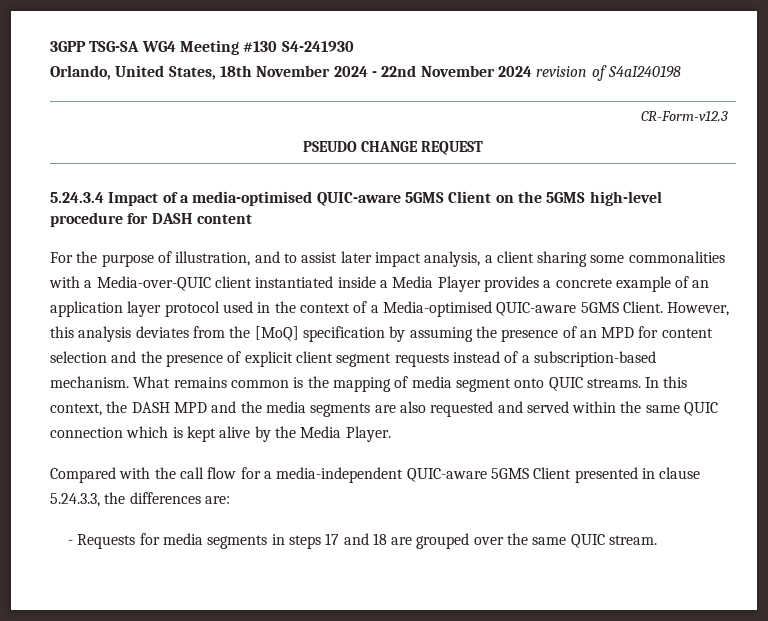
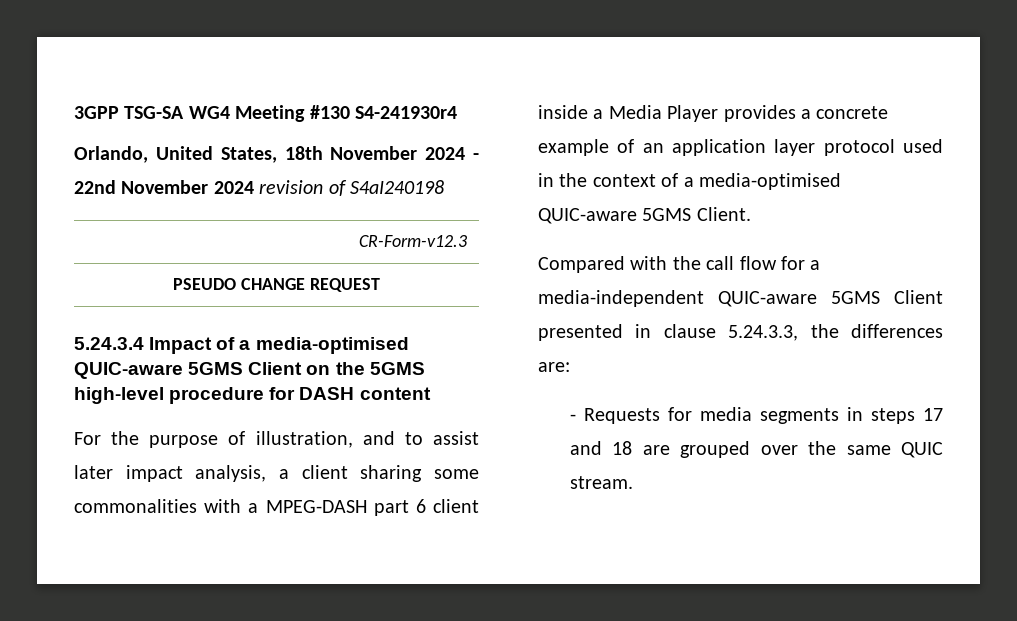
- 3GPP TSG-SA WG4 Meeting #130 S4-241930
+ 3GPP TSG-SA WG4 Meeting #130 S4-241930r4
- For the purpose of illustration, and to assist later impact analysis, a client sharing some commonalities with a Media-over-QUIC client instantiated inside a Media Player provides a concrete example of an application layer protocol used in the context of a Media-optimised QUIC-aware 5GMS Client. However, this analysis deviates from the [MoQ] specification by assuming the presence of an MPD for content selection and the presence of explicit client segment requests instead of a subscription-based mechanism. What remains common is the mapping of media segment onto QUIC streams. In this context, the DASH MPD and the media segments are also requested and served within the same QUIC connection which is kept alive by the Media Player.
+ For the purpose of illustration, and to assist later impact analysis, a client sharing some commonalities with a MPEG-DASH part 6 client inside a Media Player provides a concrete example of an application layer protocol used in the context of a media-optimised QUIC-aware 5GMS Client.

